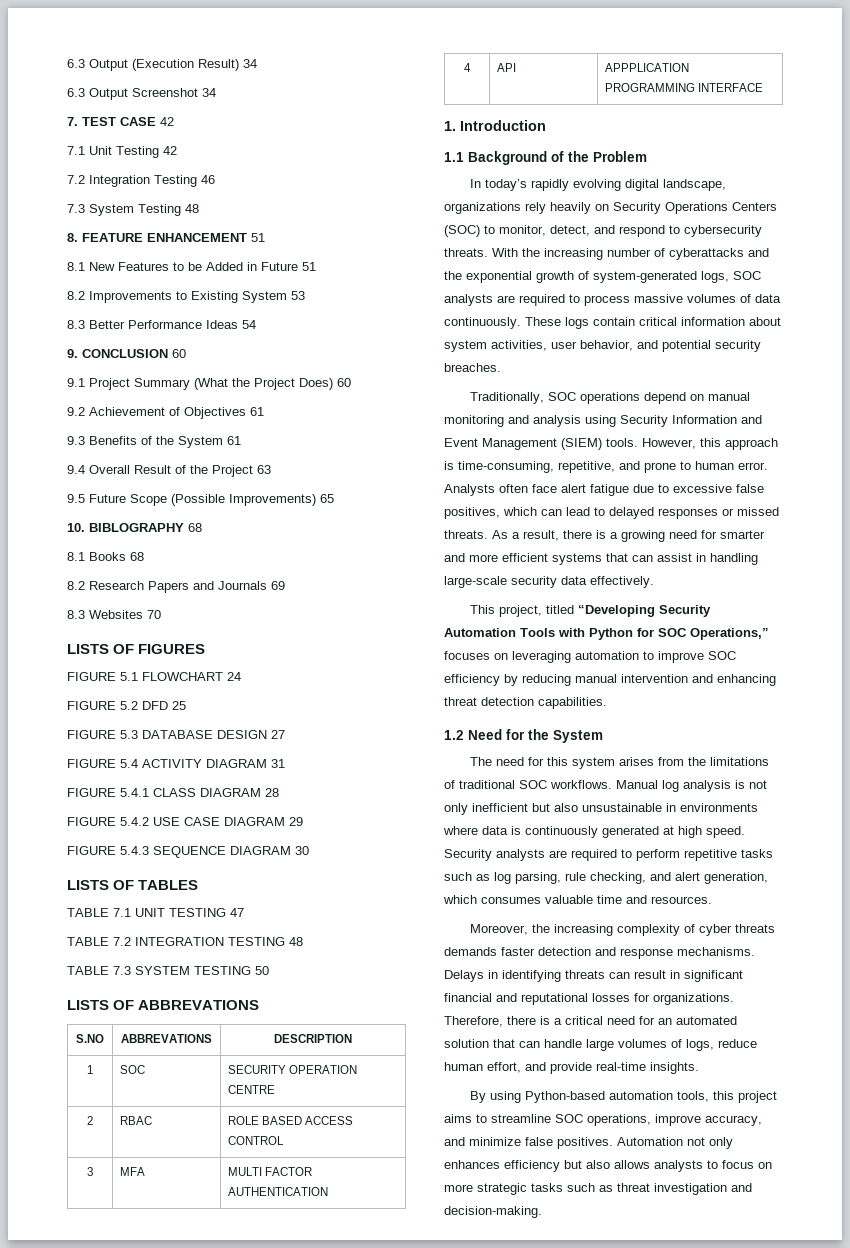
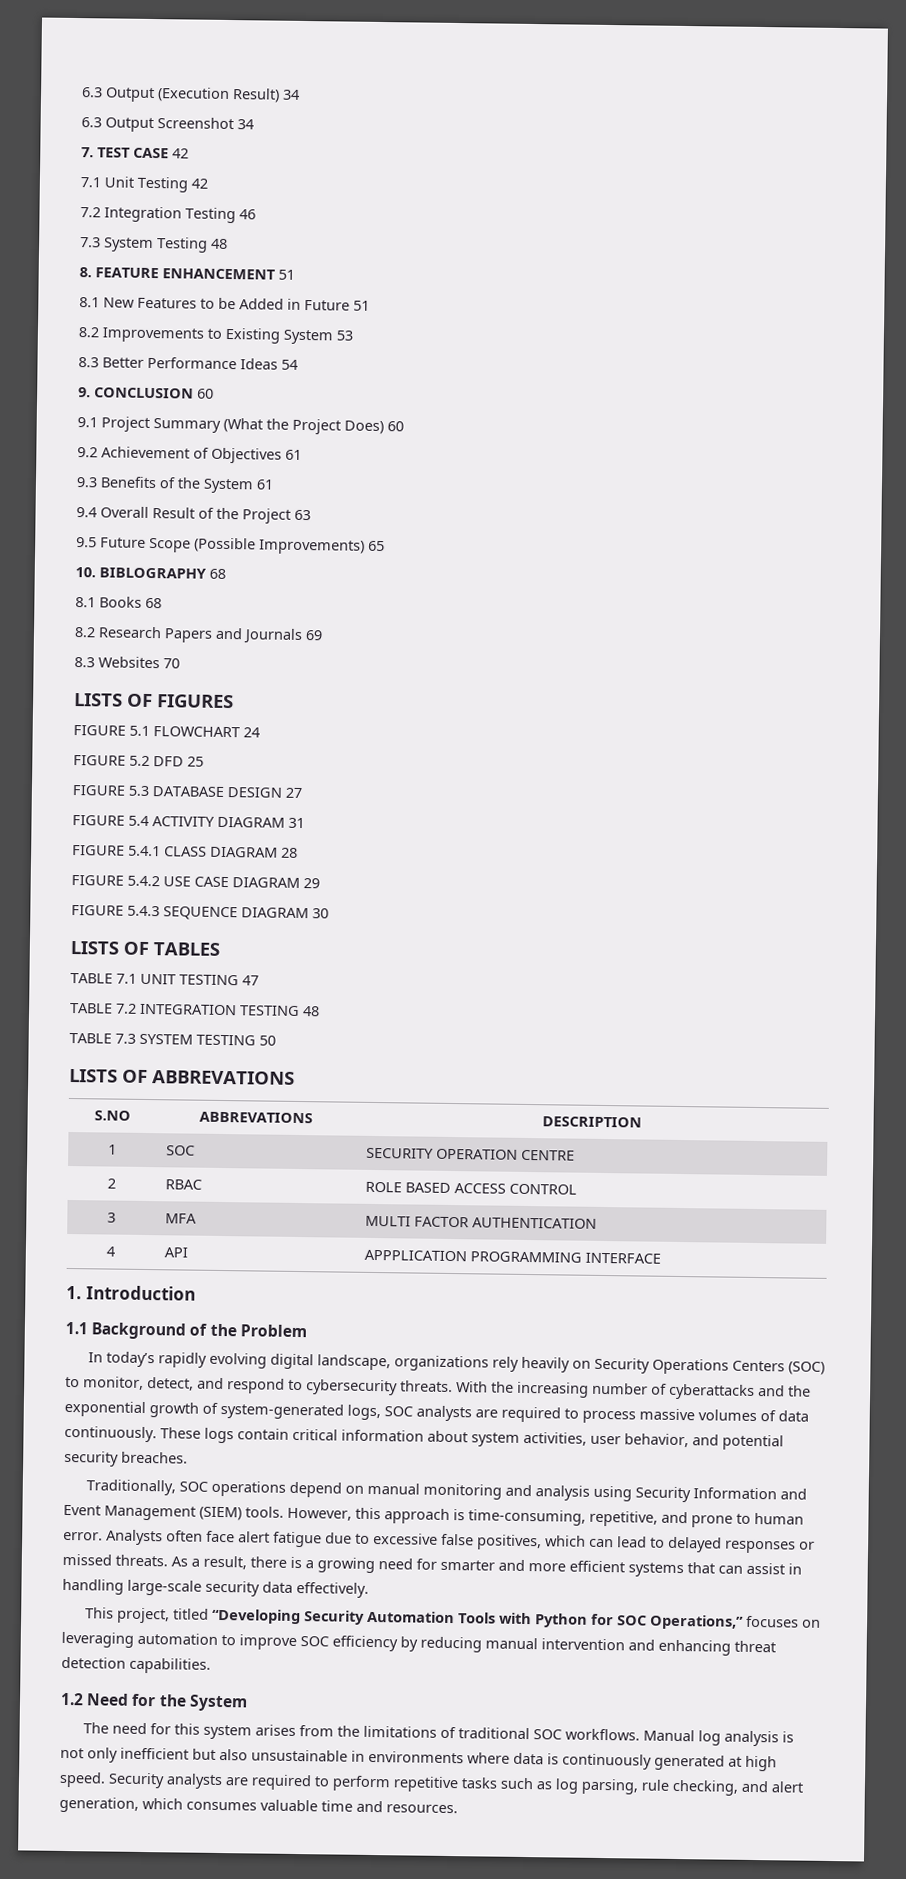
- Moreover, the increasing complexity of cyber threats demands faster detection and response mechanisms. Delays in identifying threats can result in significant financial and reputational losses for organizations. Therefore, there is a critical need for an automated solution that can handle large volumes of logs, reduce human effort, and provide real-time insights.
- By using Python-based automation tools, this project aims to streamline SOC operations, improve accuracy, and minimize false positives. Automation not only enhances efficiency but also allows analysts to focus on more strategic tasks such as threat investigation and decision-making.

